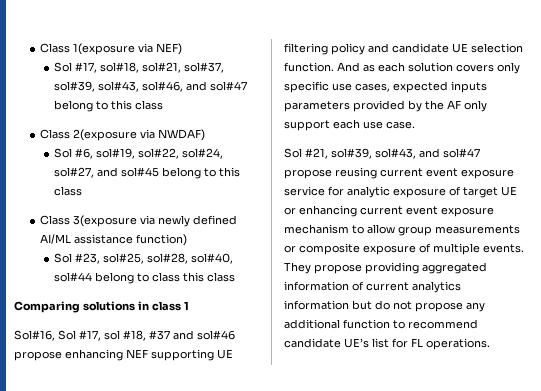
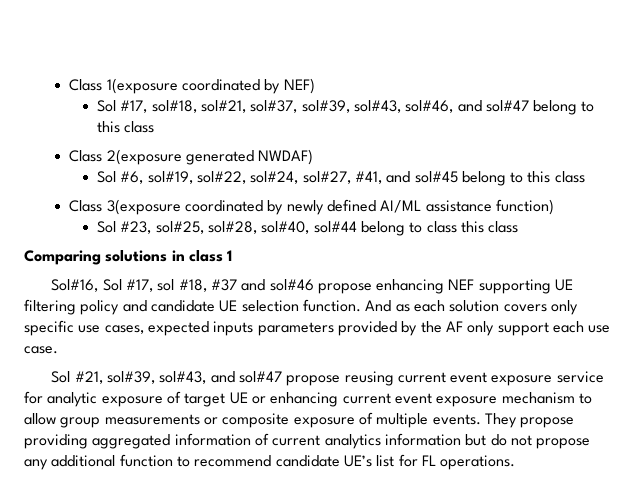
- Class 1(exposure via NEF)
+ Class 1(exposure coordinated by NEF)
- Class 2(exposure via NWDAF)
+ Class 2(exposure generated NWDAF)
- Sol #6, sol#19, sol#22, sol#24, sol#27, and sol#45 belong to this class
+ Sol #6, sol#19, sol#22, sol#24, sol#27, #41, and sol#45 belong to this class
- Class 3(exposure via newly defined AI/ML assistance function)
+ Class 3(exposure coordinated by newly defined AI/ML assistance function)

